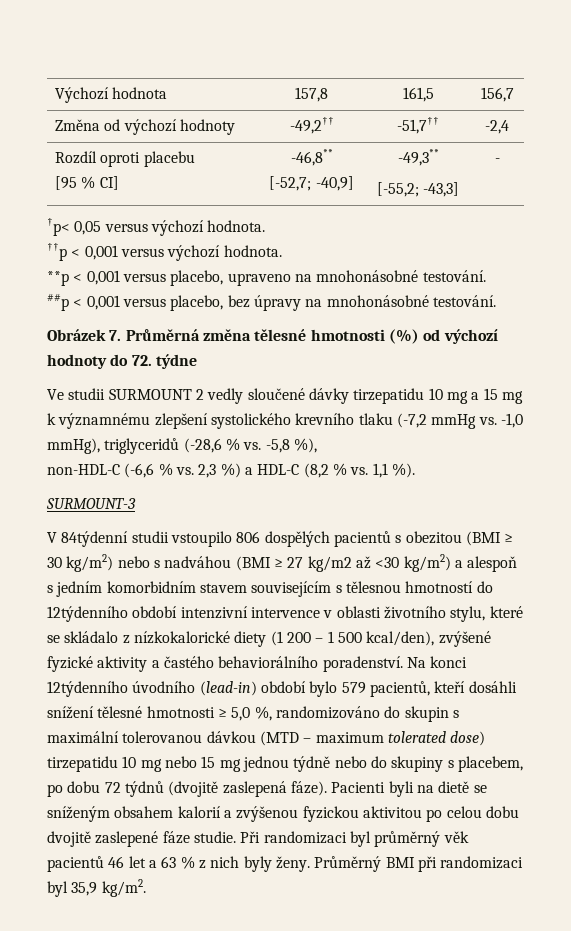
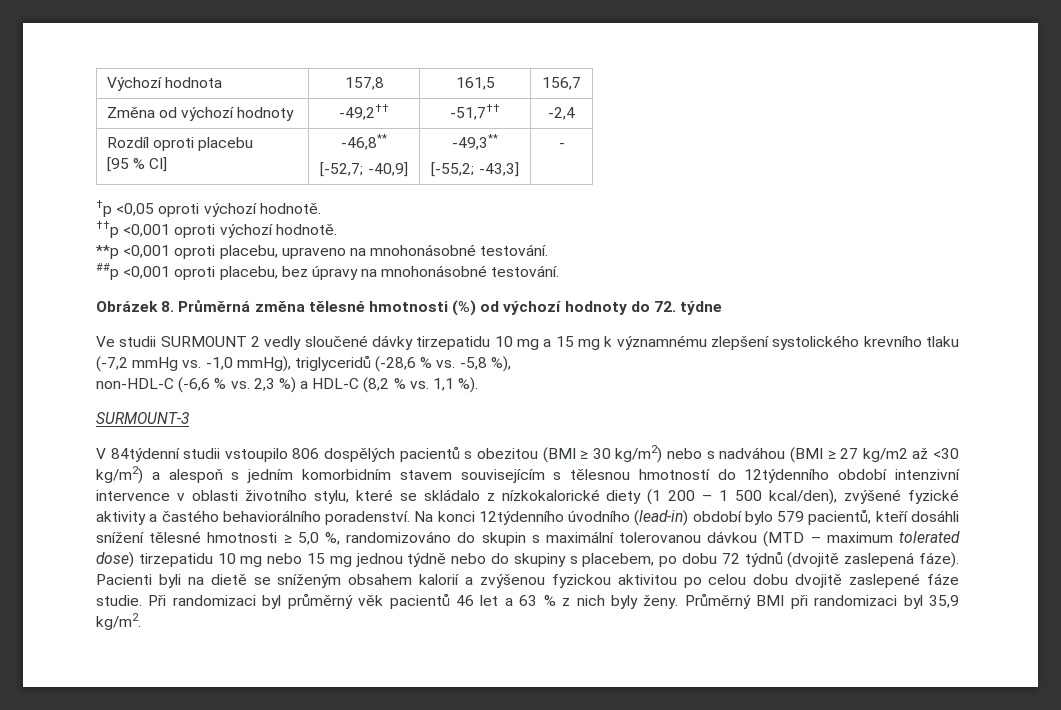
- †p< 0,05 versus výchozí hodnota.
- ††p < 0,001 versus výchozí hodnota.
- **p < 0,001 versus placebo, upraveno na mnohonásobné testování.
+ †p <0,05 oproti výchozí hodnotě.
+ ††p <0,001 oproti výchozí hodnotě.
+ **p <0,001 oproti placebu, upraveno na mnohonásobné testování.
- ##p < 0,001 versus placebo, bez úpravy na mnohonásobné testování.
+ ##p <0,001 oproti placebu, bez úpravy na mnohonásobné testování.
- Obrázek 7. Průměrná změna tělesné hmotnosti (%) od výchozí hodnoty do 72. týdne
+ Obrázek 8. Průměrná změna tělesné hmotnosti (%) od výchozí hodnoty do 72. týdne

